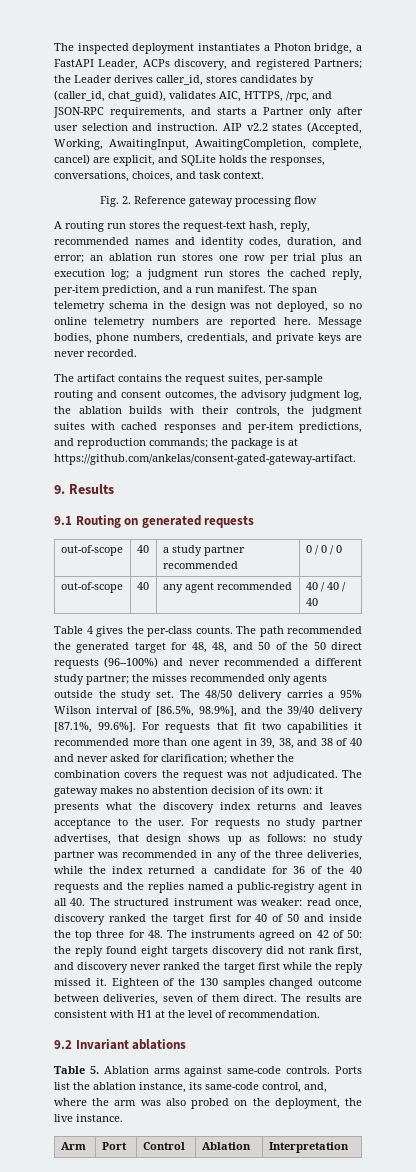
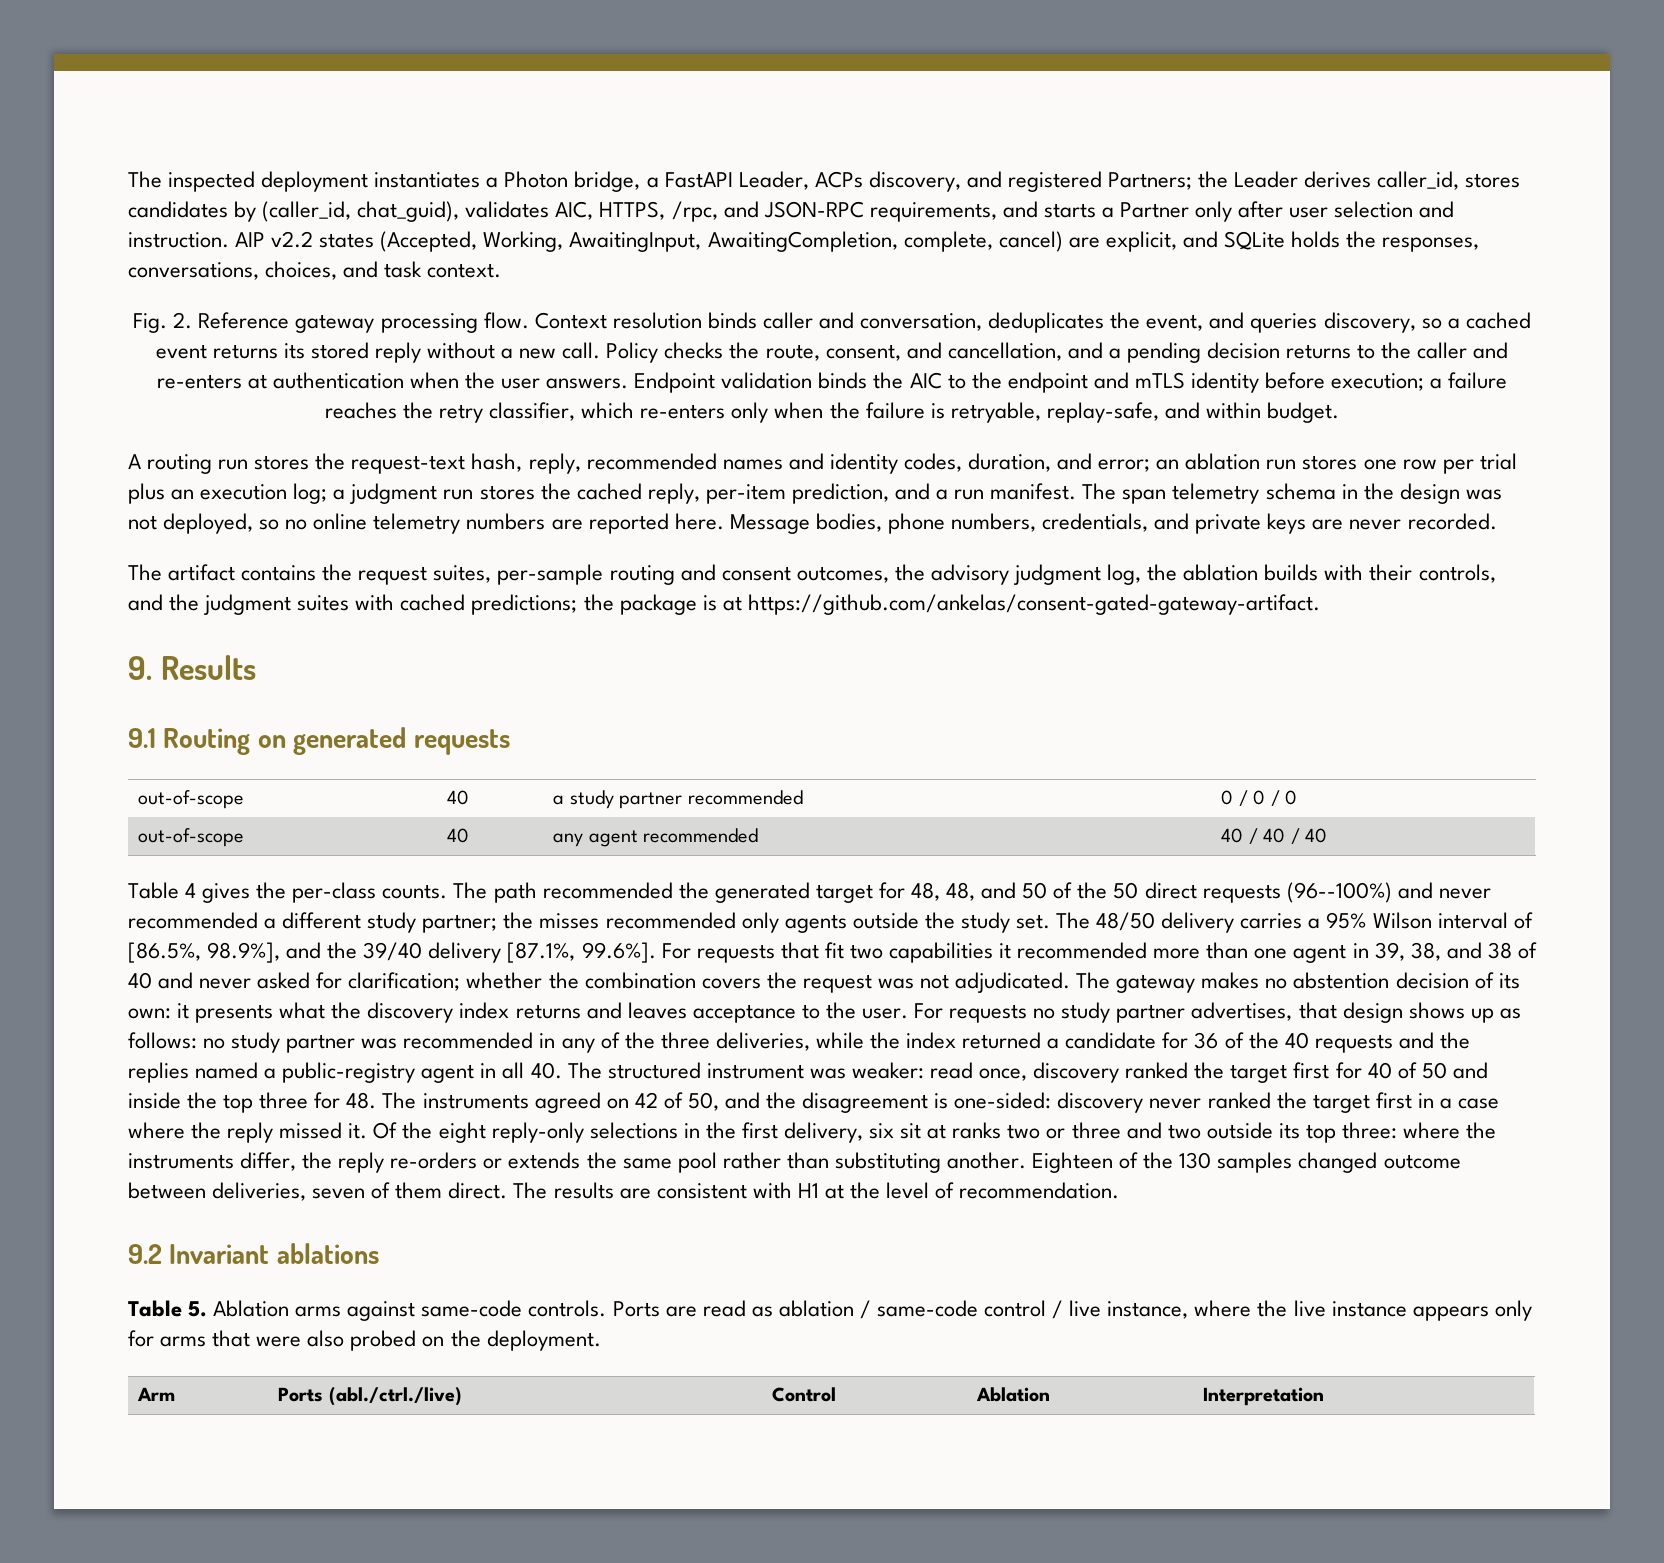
- Fig. 2. Reference gateway processing flow
+ Fig. 2. Reference gateway processing flow. Context resolution binds caller and conversation, deduplicates the event, and queries discovery, so a cached event returns its stored reply without a new call. Policy checks the route, consent, and cancellation, and a pending decision returns to the caller and re-enters at authentication when the user answers. Endpoint validation binds the AIC to the endpoint and mTLS identity before execution; a failure reaches the retry classifier, which re-enters only when the failure is retryable, replay-safe, and within budget.
- The artifact contains the request suites, per-sample routing and consent outcomes, the advisory judgment log, the ablation builds with their controls, the judgment suites with cached responses and per-item predictions, and reproduction commands; the package is at https://github.com/ankelas/consent-gated-gateway-artifact.
+ The artifact contains the request suites, per-sample routing and consent outcomes, the advisory judgment log, the ablation builds with their controls, and the judgment suites with cached predictions; the package is at https://github.com/ankelas/consent-gated-gateway-artifact.
- read once, discovery ranked the target first for 40 of 50 and inside the top three for 48. The instruments agreed on 42 of 50: the reply found eight targets discovery did not rank first, and discovery never ranked the target first while the reply missed it.
+ read once, discovery ranked the target first for 40 of 50 and inside the top three for 48. The instruments agreed on 42 of 50, and the disagreement is one-sided: discovery never ranked the target first in a case where the reply missed it. Of the eight reply-only selections in the first delivery, six sit at ranks two or three and two outside its top three: where the instruments differ, the reply re-orders or extends the same pool rather than substituting another.
- Ports list the ablation instance, its same-code control, and, where the arm was also probed on the deployment, the live instance.
+ Ports are read as ablation / same-code control / live instance, where the live instance appears only for arms that were also probed on the deployment.
- Arm | Port | Control | Ablation | Interpretation
+ Arm | Ports (abl./ctrl./live) | Control | Ablation | Interpretation

